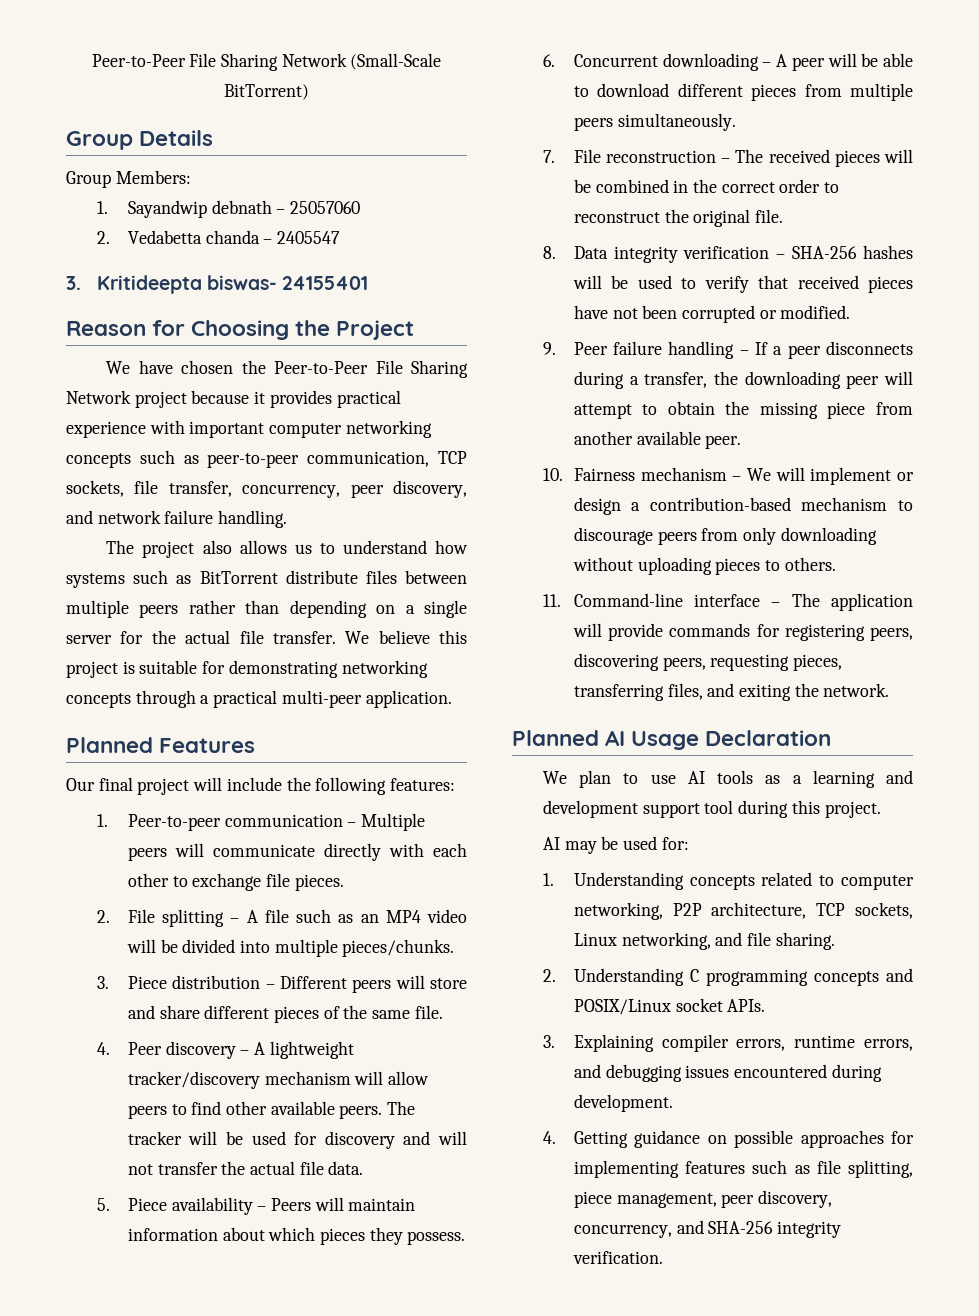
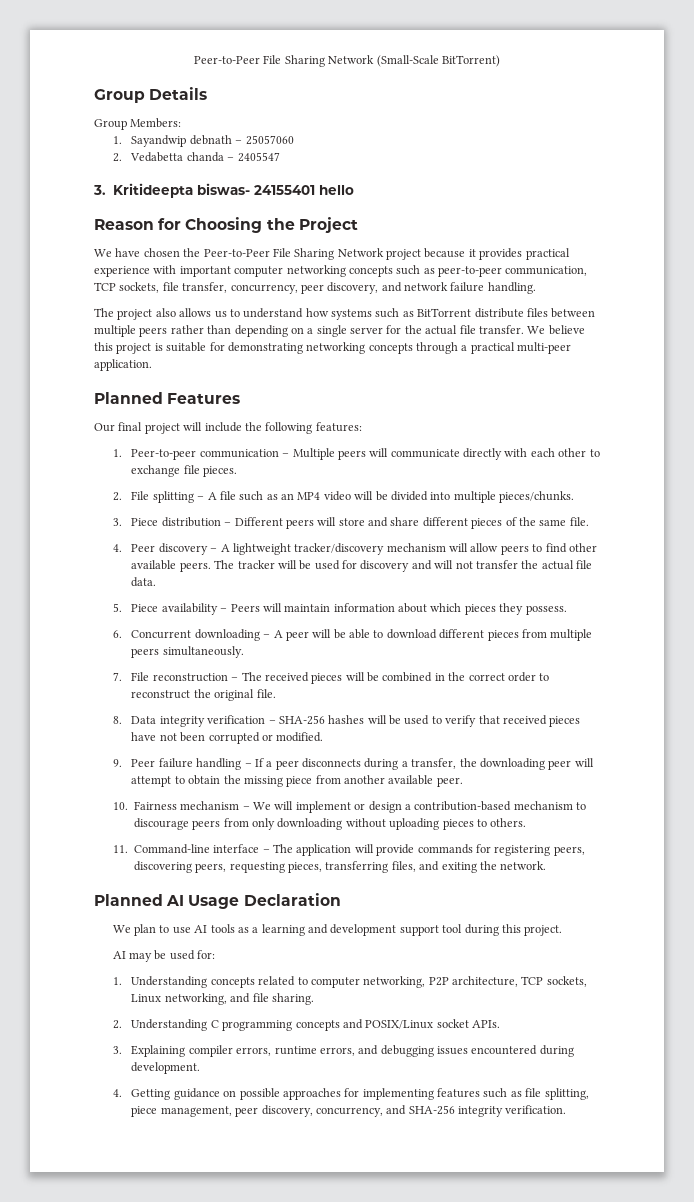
- 3. Kritideepta biswas- 24155401
+ 3. Kritideepta biswas- 24155401 hello

